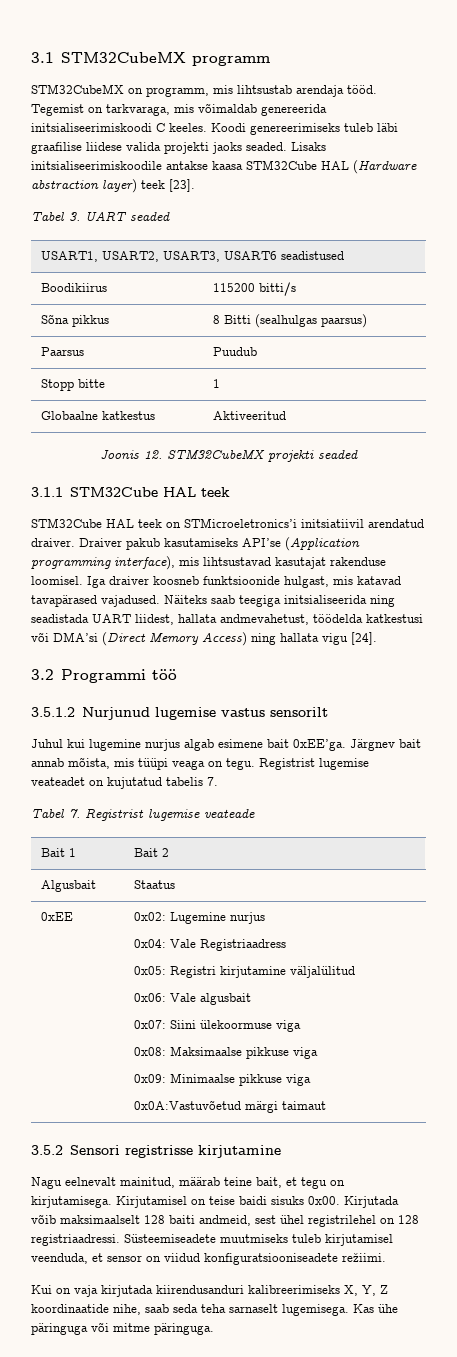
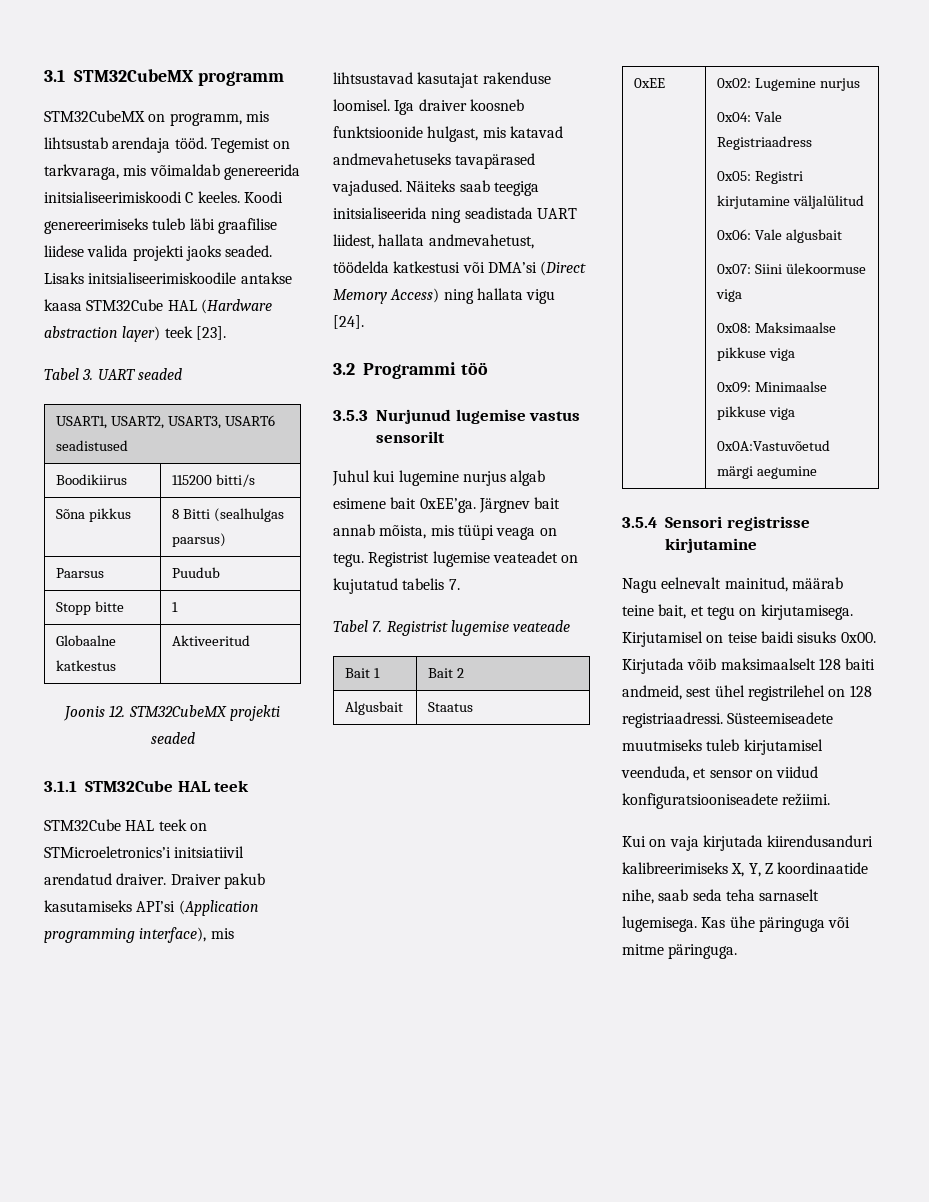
- Draiver pakub kasutamiseks API’se (Application programming interface), mis lihtsustavad kasutajat rakenduse loomisel.
+ Draiver pakub kasutamiseks API’si (Application programming interface), mis lihtsustavad kasutajat rakenduse loomisel.
- Iga draiver koosneb funktsioonide hulgast, mis katavad tavapärased vajadused.
+ Iga draiver koosneb funktsioonide hulgast, mis katavad andmevahetuseks tavapärased vajadused.
- 3.5.1.2 Nurjunud lugemise vastus sensorilt
+ 3.5.3 Nurjunud lugemise vastus sensorilt
  0xEE | 0x02: Lugemine nurjus
  0x04: Vale Registriaadress
  0x05: Registri kirjutamine väljalülitud
  0x06: Vale algusbait
  0x07: Siini ülekoormuse viga
  0x08: Maksimaalse pikkuse viga
  0x09: Minimaalse pikkuse viga
- 0x0A:Vastuvõetud märgi taimaut
- 3.5.2 Sensori registrisse kirjutamine
+ 0x0A:Vastuvõetud märgi aegumine
+ 3.5.4 Sensori registrisse kirjutamine

